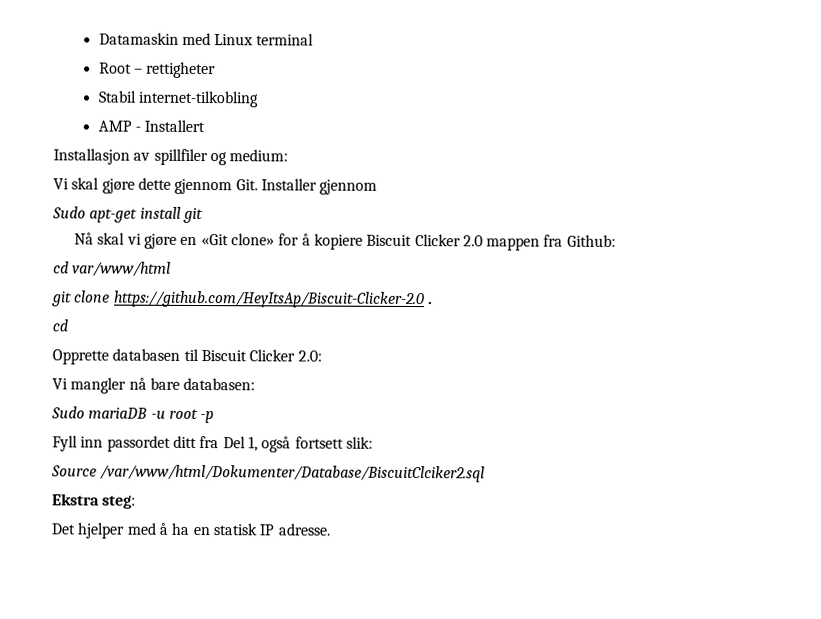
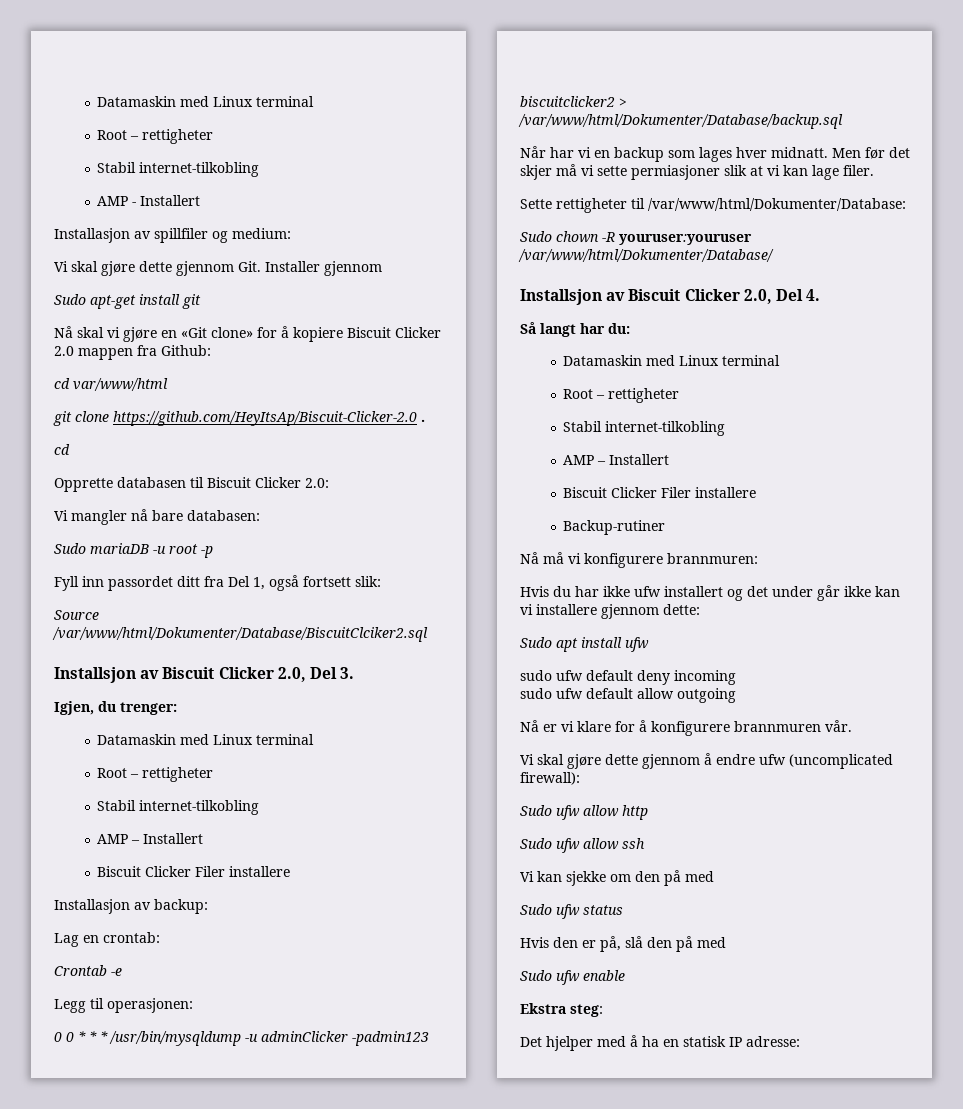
+ Installsjon av Biscuit Clicker 2.0, Del 3.
+ Igjen, du trenger:
+ Datamaskin med Linux terminal
+ Root – rettigheter
+ Stabil internet-tilkobling
+ AMP – Installert
+ Biscuit Clicker Filer installere
+ Installasjon av backup:
+ Lag en crontab:
+ Crontab -e
+ Legg til operasjonen:
+ 0 0 * * * /usr/bin/mysqldump -u adminClicker -padmin123 biscuitclicker2 > /var/www/html/Dokumenter/Database/backup.sql
+ Når har vi en backup som lages hver midnatt. Men før det skjer må vi sette permiasjoner slik at vi kan lage filer.
+ Sette rettigheter til /var/www/html/Dokumenter/Database:
+ Sudo chown -R youruser:youruser /var/www/html/Dokumenter/Database/
+ Installsjon av Biscuit Clicker 2.0, Del 4.
+ Så langt har du:
+ Datamaskin med Linux terminal
+ Root – rettigheter
+ Stabil internet-tilkobling
+ AMP – Installert
+ Biscuit Clicker Filer installere
+ Backup-rutiner
+ Nå må vi konfigurere brannmuren:
+ Hvis du har ikke ufw installert og det under går ikke kan vi installere gjennom dette:
+ Sudo apt install ufw
+ sudo ufw default deny incoming
+ sudo ufw default allow outgoing
+ Nå er vi klare for å konfigurere brannmuren vår.
+ Vi skal gjøre dette gjennom å endre ufw (uncomplicated firewall):
+ Sudo ufw allow http
+ Sudo ufw allow ssh
+ Vi kan sjekke om den på med
+ Sudo ufw status
+ Hvis den er på, slå den på med
+ Sudo ufw enable
- Det hjelper med å ha en statisk IP adresse.
+ Det hjelper med å ha en statisk IP adresse:

